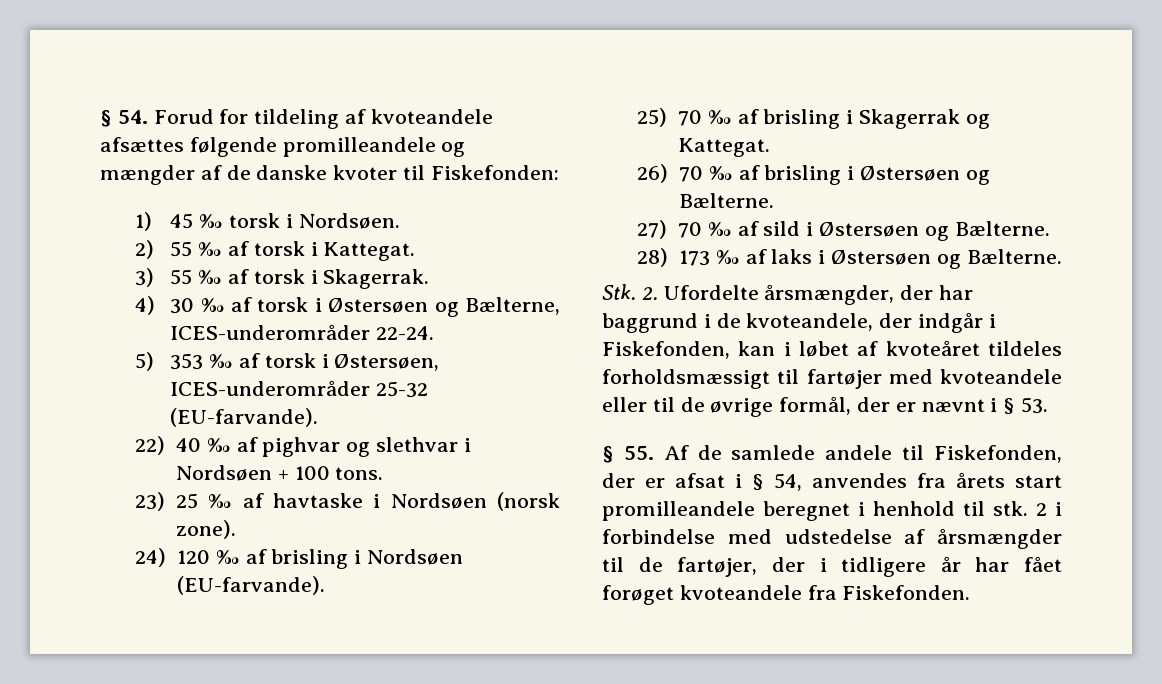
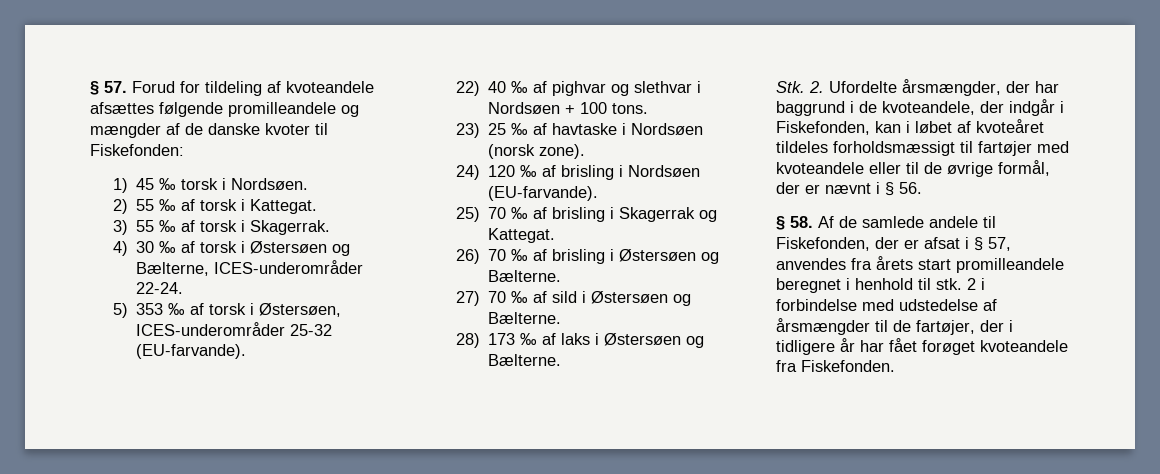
- § 54. Forud for tildeling af kvoteandele afsættes følgende promilleandele og mængder af de danske kvoter til Fiskefonden:
+ § 57. Forud for tildeling af kvoteandele afsættes følgende promilleandele og mængder af de danske kvoter til Fiskefonden:
- Stk. 2. Ufordelte årsmængder, der har baggrund i de kvoteandele, der indgår i Fiskefonden, kan i løbet af kvoteåret tildeles forholdsmæssigt til fartøjer med kvoteandele eller til de øvrige formål, der er nævnt i § 53.
- § 55. Af de samlede andele til Fiskefonden, der er afsat i § 54, anvendes fra årets start promilleandele beregnet i henhold til stk.
+ Stk. 2. Ufordelte årsmængder, der har baggrund i de kvoteandele, der indgår i Fiskefonden, kan i løbet af kvoteåret tildeles forholdsmæssigt til fartøjer med kvoteandele eller til de øvrige formål, der er nævnt i § 56.
+ § 58. Af de samlede andele til Fiskefonden, der er afsat i § 57, anvendes fra årets start promilleandele beregnet i henhold til stk.

